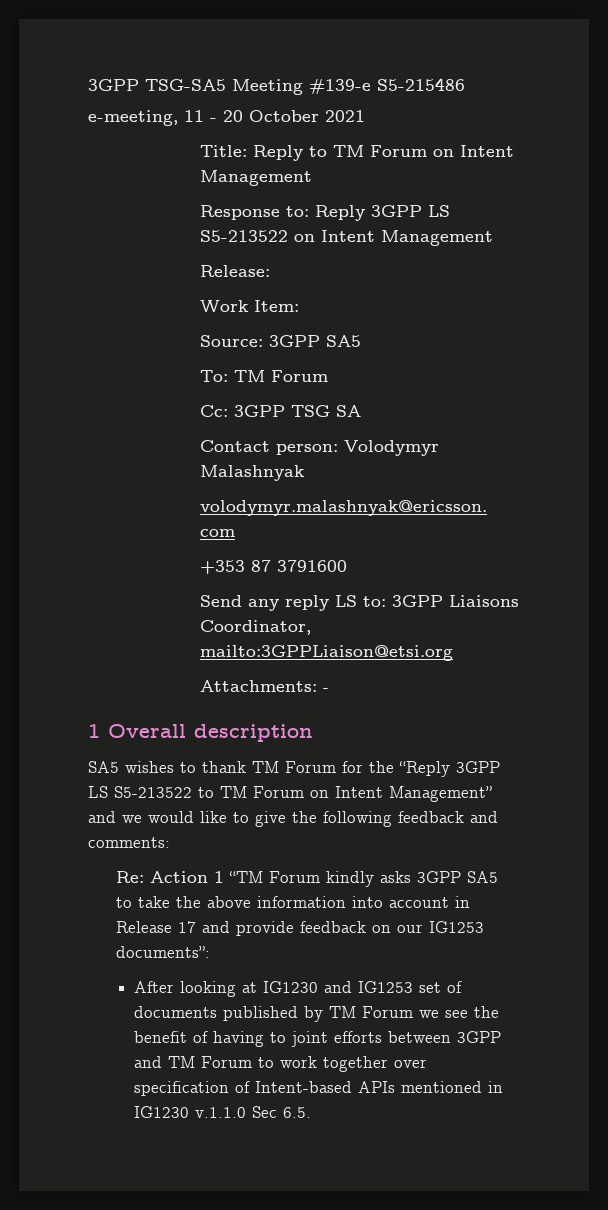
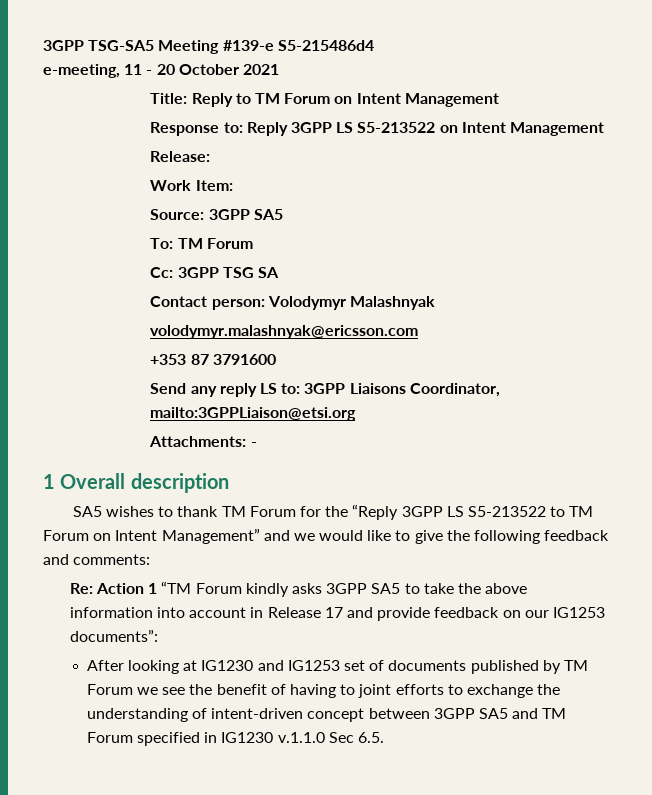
- 3GPP TSG-SA5 Meeting #139-e S5-215486
+ 3GPP TSG-SA5 Meeting #139-e S5-215486d4
- After looking at IG1230 and IG1253 set of documents published by TM Forum we see the benefit of having to joint efforts between 3GPP and TM Forum to work together over specification of Intent-based APIs mentioned in IG1230 v.1.1.0 Sec 6.5.
+ After looking at IG1230 and IG1253 set of documents published by TM Forum we see the benefit of having to joint efforts to exchange the understanding of intent-driven concept between 3GPP SA5 and TM Forum specified in IG1230 v.1.1.0 Sec 6.5.

